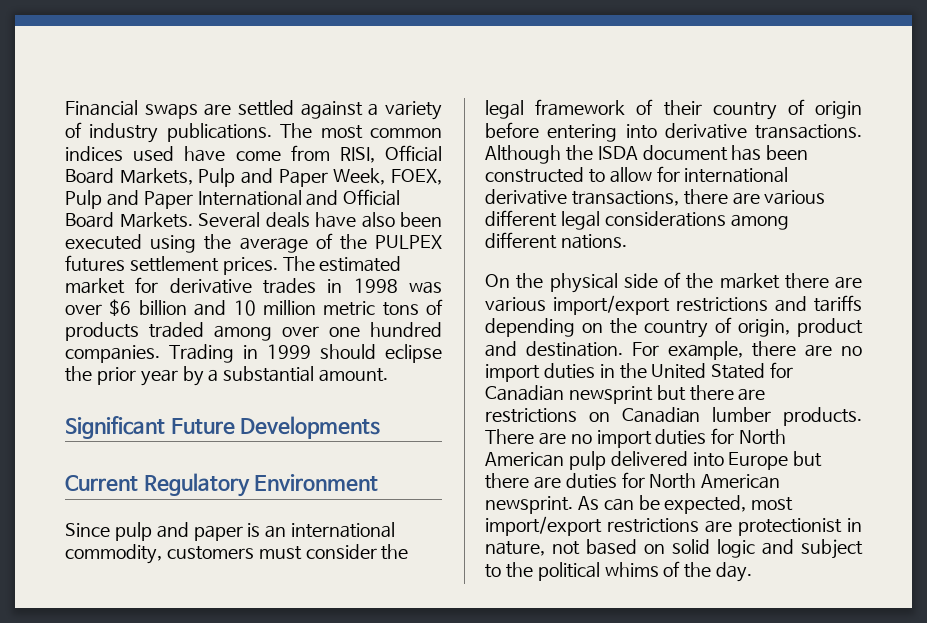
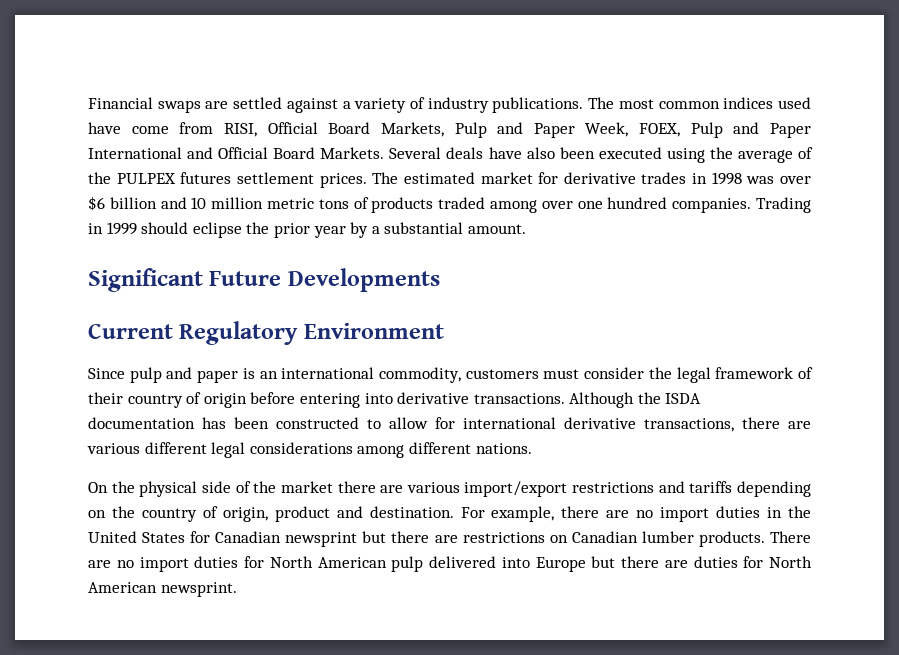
- Although the ISDA document has been constructed to allow for international derivative transactions, there are various different legal considerations among different nations.
+ Although the ISDA documentation has been constructed to allow for international derivative transactions, there are various different legal considerations among different nations.
- For example, there are no import duties in the United Stated for Canadian newsprint but there are restrictions on Canadian lumber products.
+ For example, there are no import duties in the United States for Canadian newsprint but there are restrictions on Canadian lumber products.
- As can be expected, most import/export restrictions are protectionist in nature, not based on solid logic and subject to the political whims of the day.

